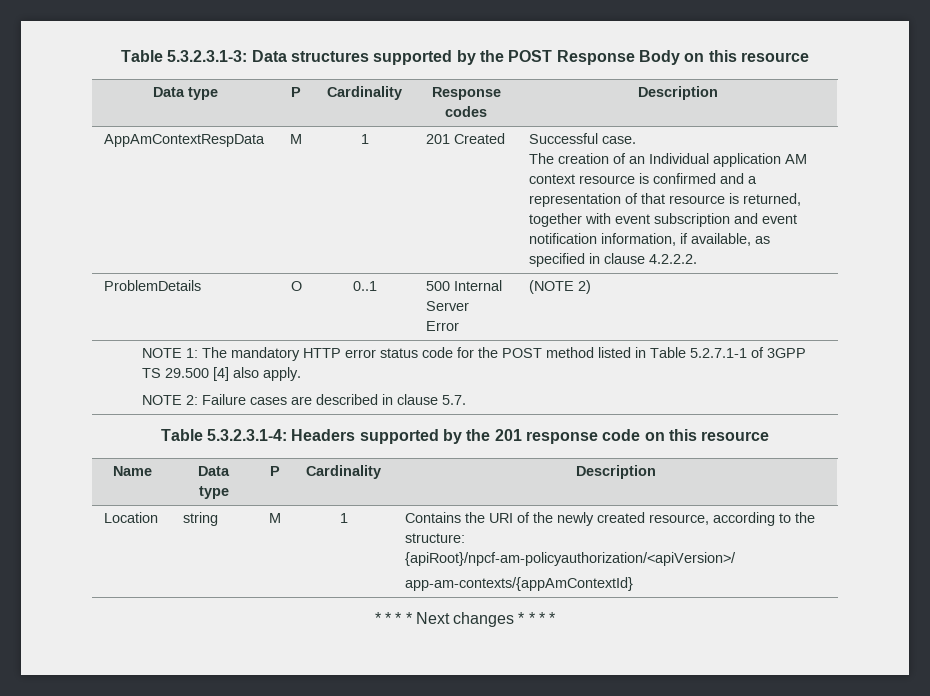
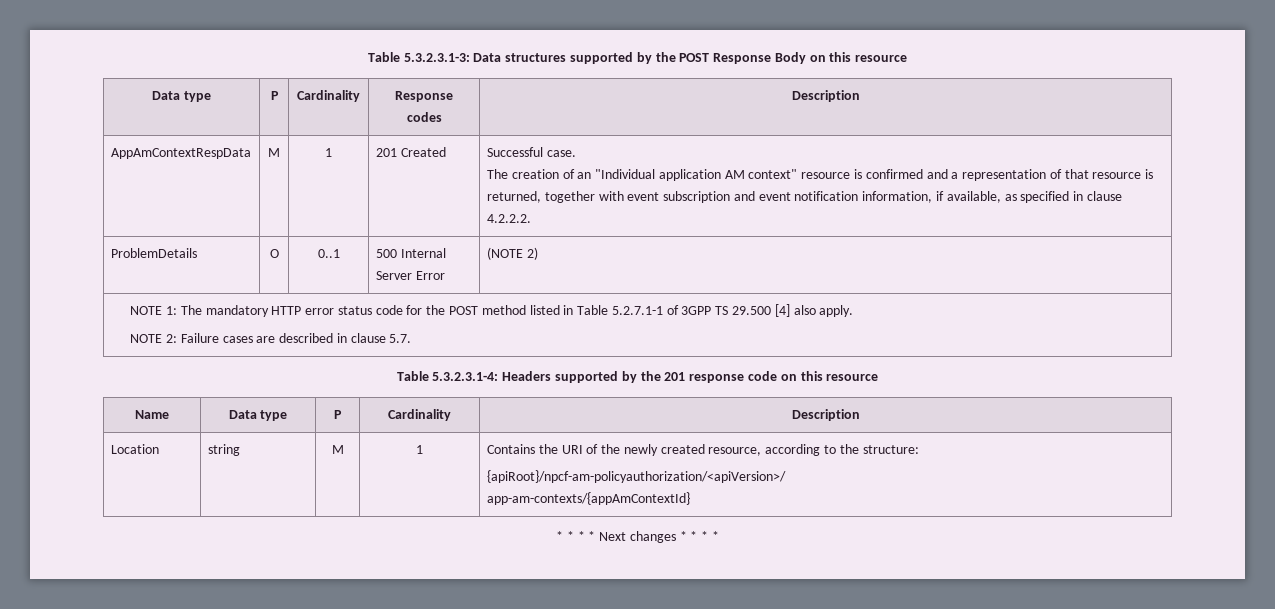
- The creation of an Individual application AM context resource is confirmed and a representation of that resource is returned, together with event subscription and event notification information, if available, as specified in clause 4.2.2.2.
+ The creation of an "Individual application AM context" resource is confirmed and a representation of that resource is returned, together with event subscription and event notification information, if available, as specified in clause 4.2.2.2.

